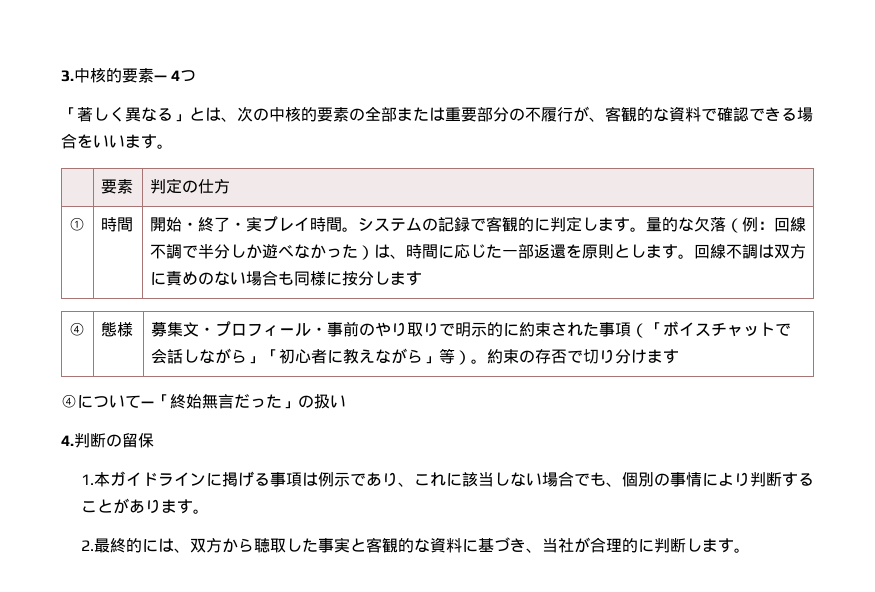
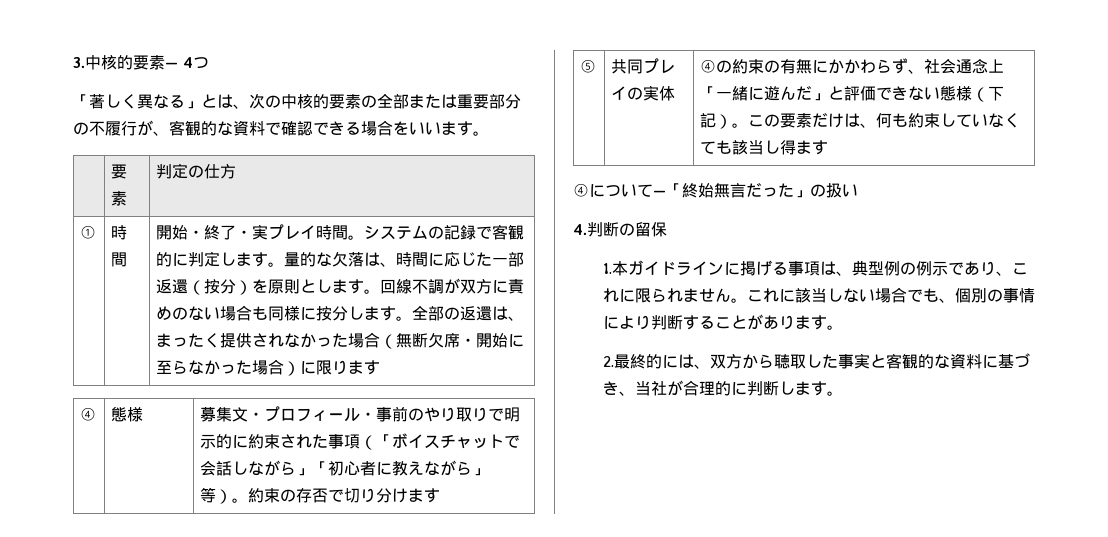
- 量的な欠落（例：回線不調で半分しか遊べなかった）は、時間に応じた一部返還を原則とします。
+ 量的な欠落は、時間に応じた一部返還（按分）を原則とします。
- 回線不調は双方に責めのない場合も同様に按分します
+ 回線不調が双方に責めのない場合も同様に按分します。全部の返還は、まったく提供されなかった場合（無断欠席・開始に至らなかった場合）に限ります
+ ⑤ | 共同プレイの実体 | ④の約束の有無にかかわらず、社会通念上「一緒に遊んだ」と評価できない態様（下記）。この要素だけは、何も約束していなくても該当し得ます
- 1.本ガイドラインに掲げる事項は例示であり、これに該当しない場合でも、個別の事情により判断することがあります。
+ 1.本ガイドラインに掲げる事項は、典型例の例示であり、これに限られません。これに該当しない場合でも、個別の事情により判断することがあります。

